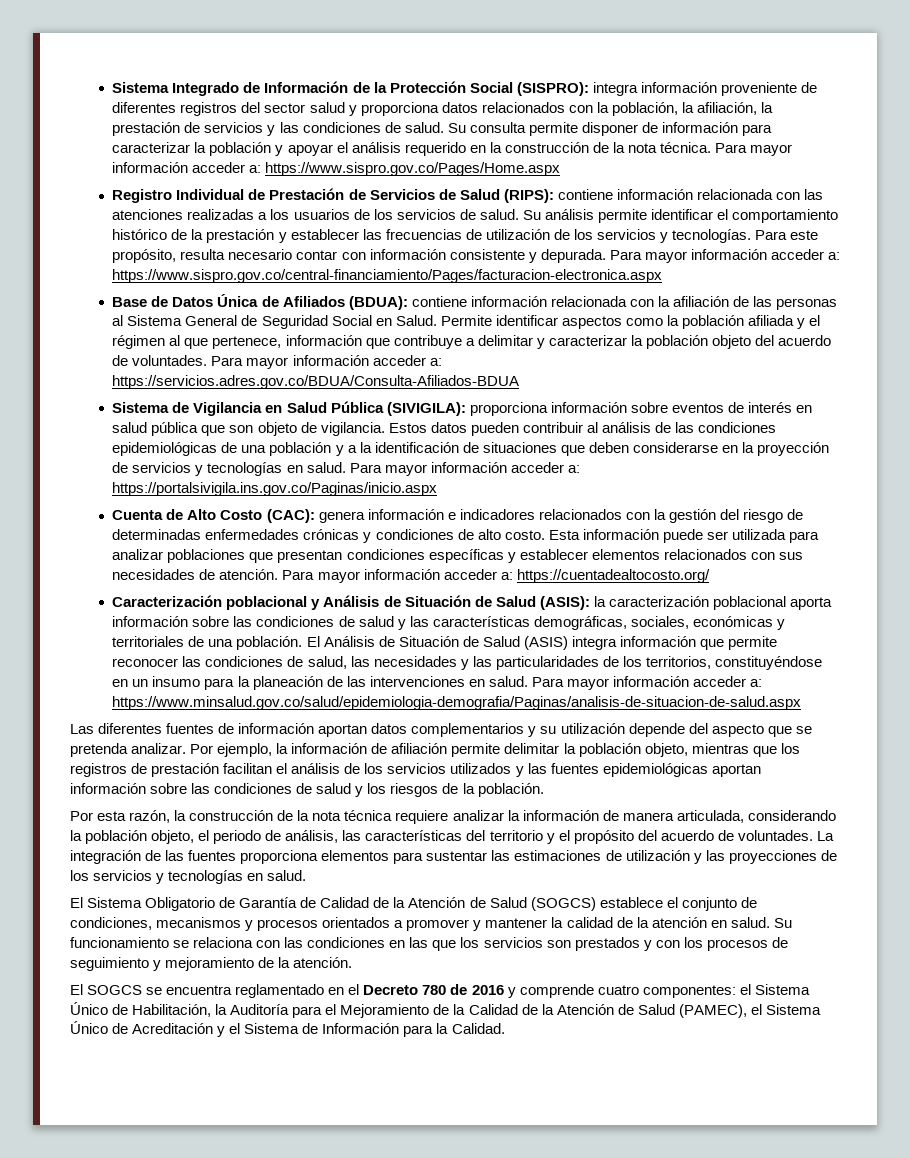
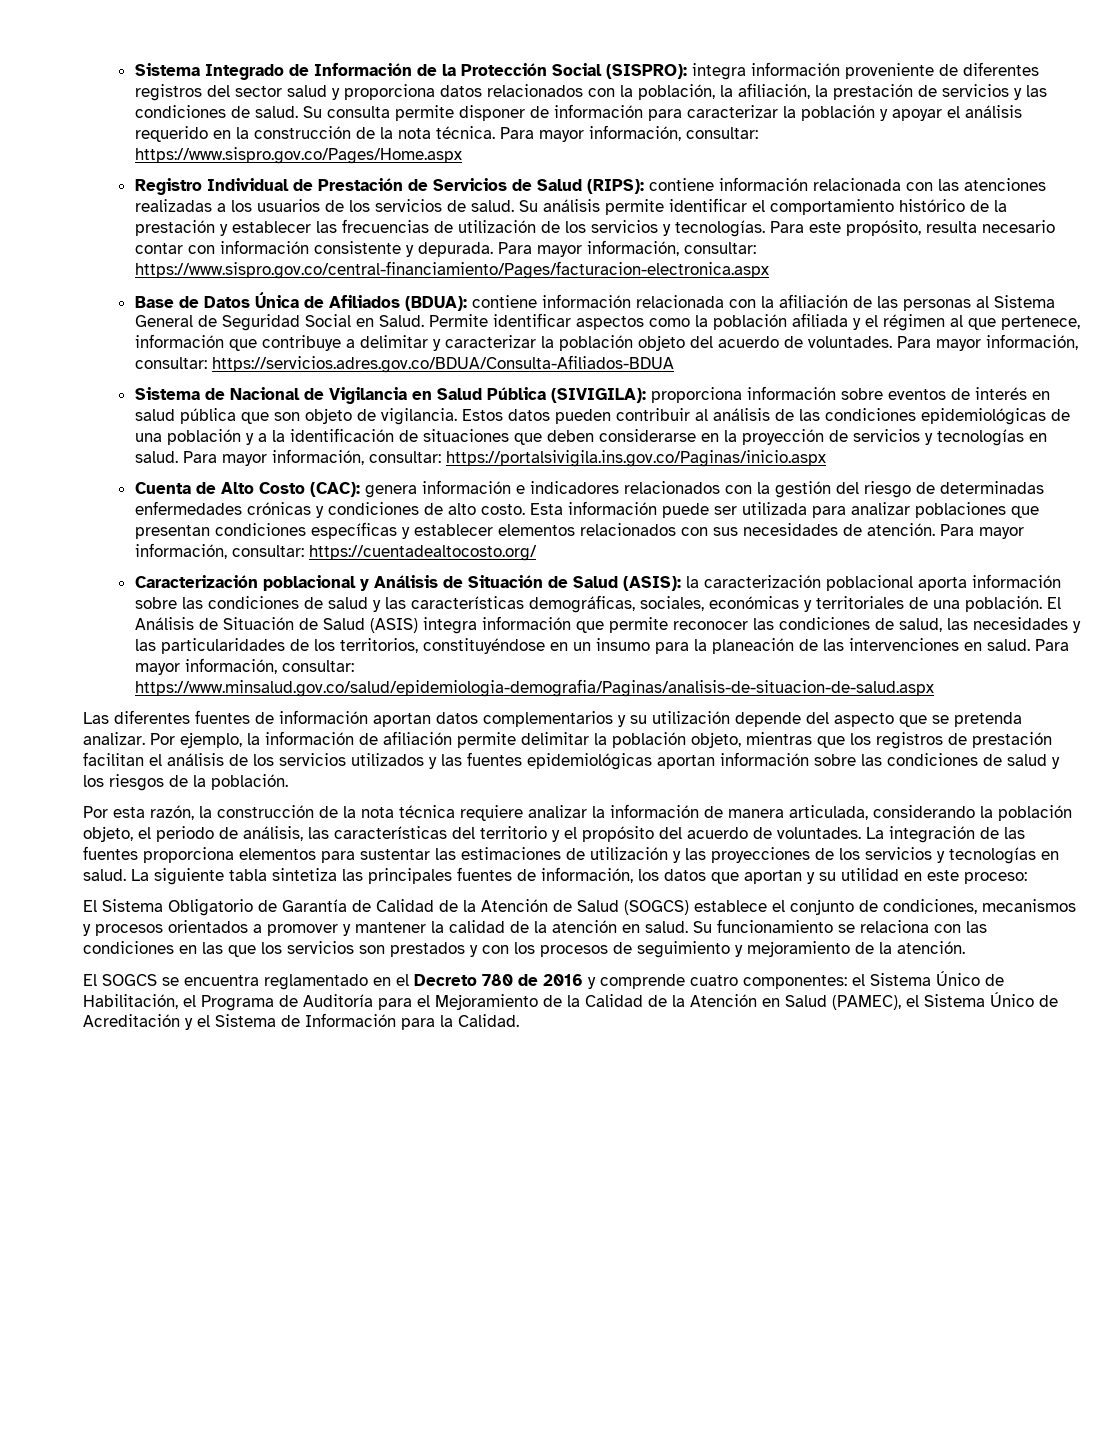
- Para mayor información acceder a: https://www.sispro.gov.co/Pages/Home.aspx
+ Para mayor información, consultar: https://www.sispro.gov.co/Pages/Home.aspx
- Para mayor información acceder a: https://www.sispro.gov.co/central-financiamiento/Pages/facturacion-electronica.aspx
+ Para mayor información, consultar: https://www.sispro.gov.co/central-financiamiento/Pages/facturacion-electronica.aspx
- Para mayor información acceder a: https://servicios.adres.gov.co/BDUA/Consulta-Afiliados-BDUA
+ Para mayor información, consultar: https://servicios.adres.gov.co/BDUA/Consulta-Afiliados-BDUA
- Sistema de Vigilancia en Salud Pública (SIVIGILA): proporciona información sobre eventos de interés en salud pública que son objeto de vigilancia.
+ Sistema de Nacional de Vigilancia en Salud Pública (SIVIGILA): proporciona información sobre eventos de interés en salud pública que son objeto de vigilancia.
- Para mayor información acceder a: https://portalsivigila.ins.gov.co/Paginas/inicio.aspx
+ Para mayor información, consultar: https://portalsivigila.ins.gov.co/Paginas/inicio.aspx
- Para mayor información acceder a: https://cuentadealtocosto.org/
+ Para mayor información, consultar: https://cuentadealtocosto.org/
- Para mayor información acceder a: https://www.minsalud.gov.co/salud/epidemiologia-demografia/Paginas/analisis-de-situacion-de-salud.aspx
+ Para mayor información, consultar: https://www.minsalud.gov.co/salud/epidemiologia-demografia/Paginas/analisis-de-situacion-de-salud.aspx
+ La siguiente tabla sintetiza las principales fuentes de información, los datos que aportan y su utilidad en este proceso:
- El SOGCS se encuentra reglamentado en el Decreto 780 de 2016 y comprende cuatro componentes: el Sistema Único de Habilitación, la Auditoría para el Mejoramiento de la Calidad de la Atención de Salud (PAMEC), el Sistema Único de Acreditación y el Sistema de Información para la Calidad.
+ El SOGCS se encuentra reglamentado en el Decreto 780 de 2016 y comprende cuatro componentes: el Sistema Único de Habilitación, el Programa de Auditoría para el Mejoramiento de la Calidad de la Atención en Salud (PAMEC), el Sistema Único de Acreditación y el Sistema de Información para la Calidad.

